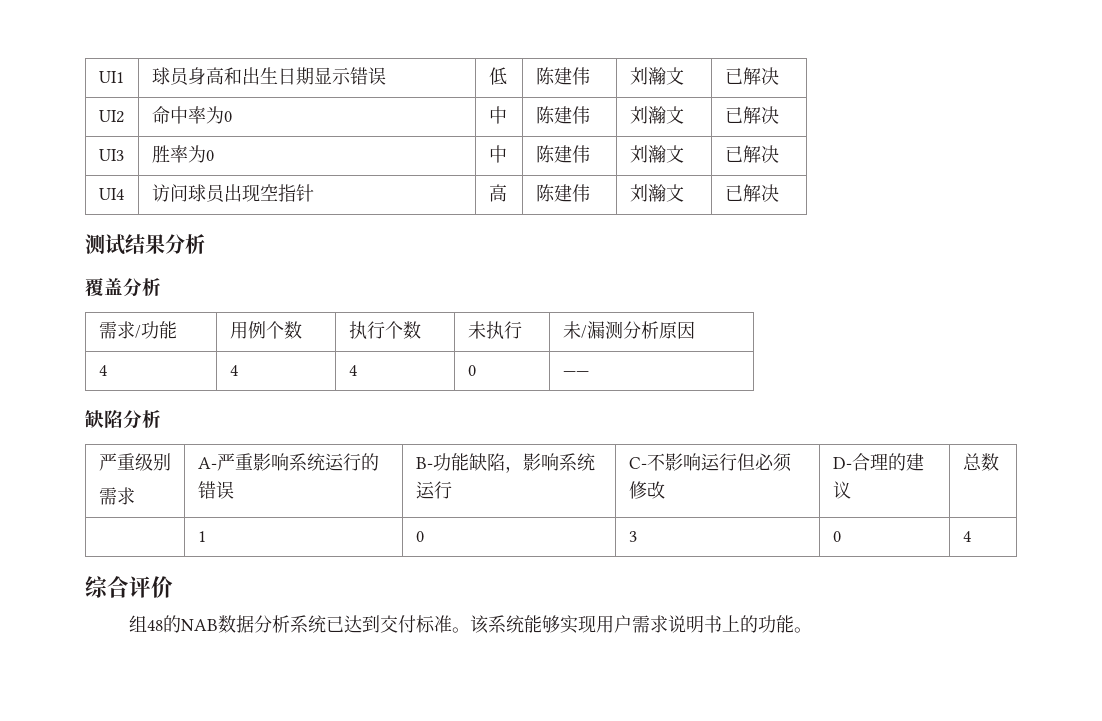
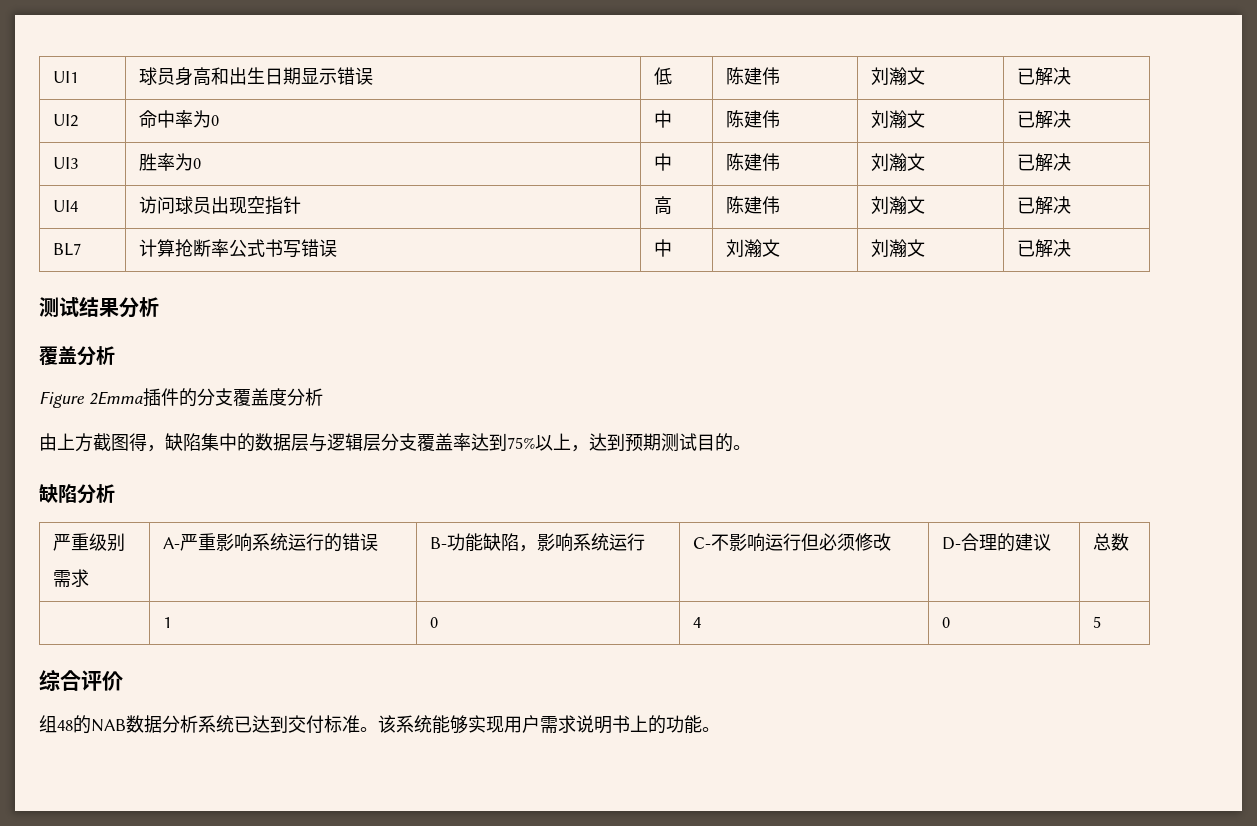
+ BL7 | 计算抢断率公式书写错误 | 中 | 刘瀚文 | 刘瀚文 | 已解决
- 需求/功能 | 用例个数 | 执行个数 | 未执行 | 未/漏测分析原因
- 4 | 4 | 4 | 0 | ——
+ Figure 2Emma插件的分支覆盖度分析
+ 由上方截图得，缺陷集中的数据层与逻辑层分支覆盖率达到75%以上，达到预期测试目的。
- | 1 | 0 | 3 | 0 | 4
+ | 1 | 0 | 4 | 0 | 5

